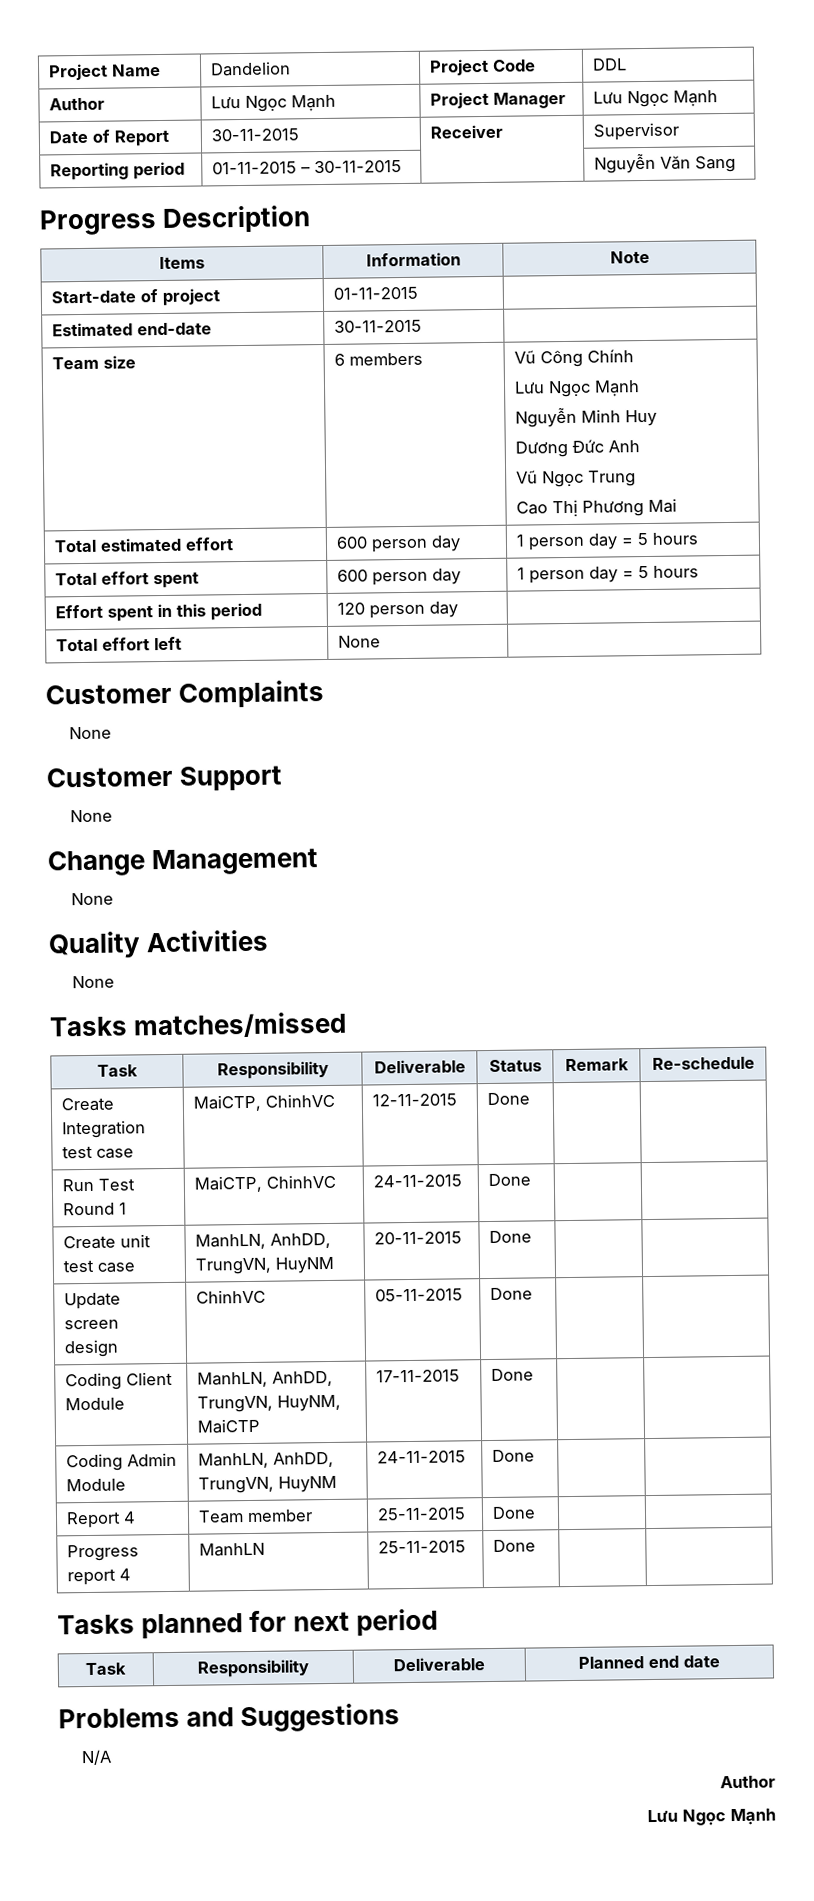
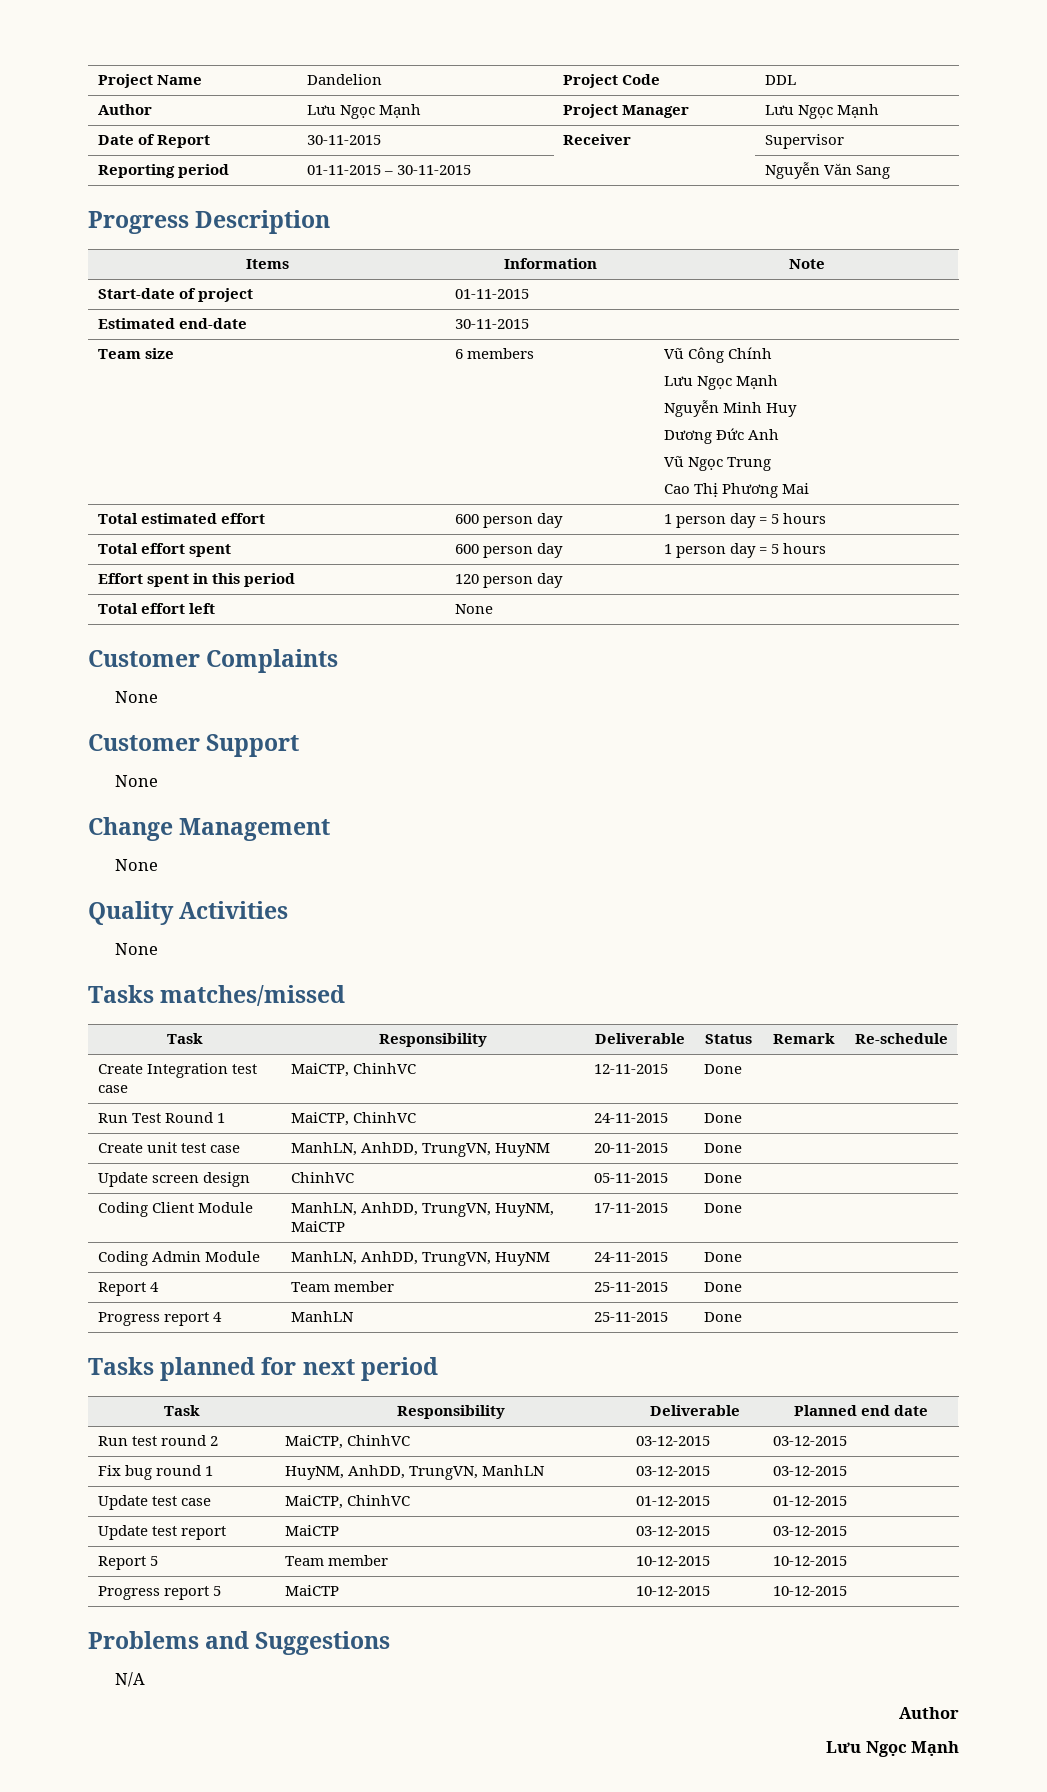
+ Run test round 2 | MaiCTP, ChinhVC | 03-12-2015 | 03-12-2015
+ Fix bug round 1 | HuyNM, AnhDD, TrungVN, ManhLN | 03-12-2015 | 03-12-2015
+ Update test case | MaiCTP, ChinhVC | 01-12-2015 | 01-12-2015
+ Update test report | MaiCTP | 03-12-2015 | 03-12-2015
+ Report 5 | Team member | 10-12-2015 | 10-12-2015
+ Progress report 5 | MaiCTP | 10-12-2015 | 10-12-2015

